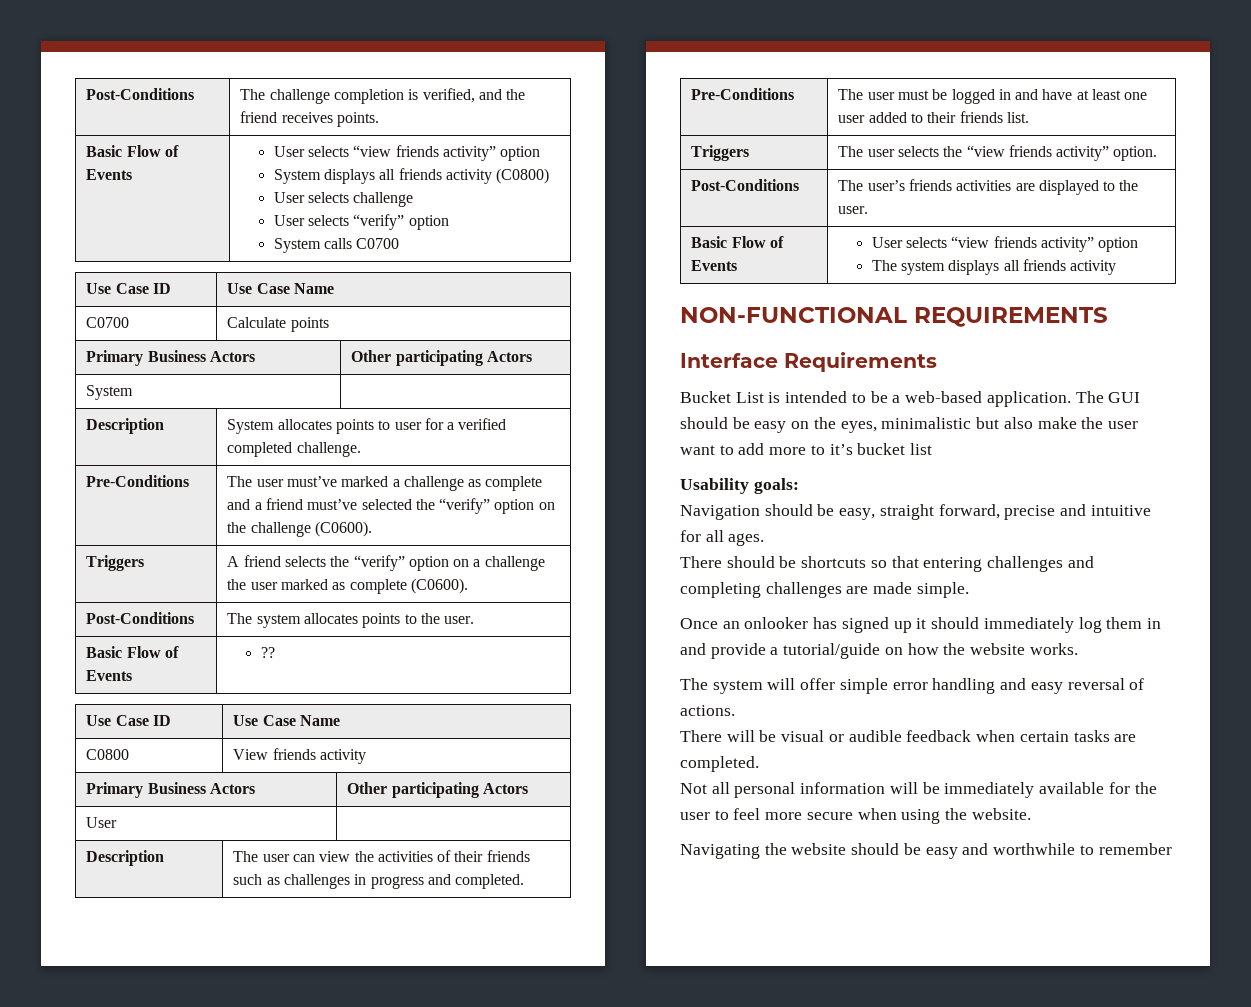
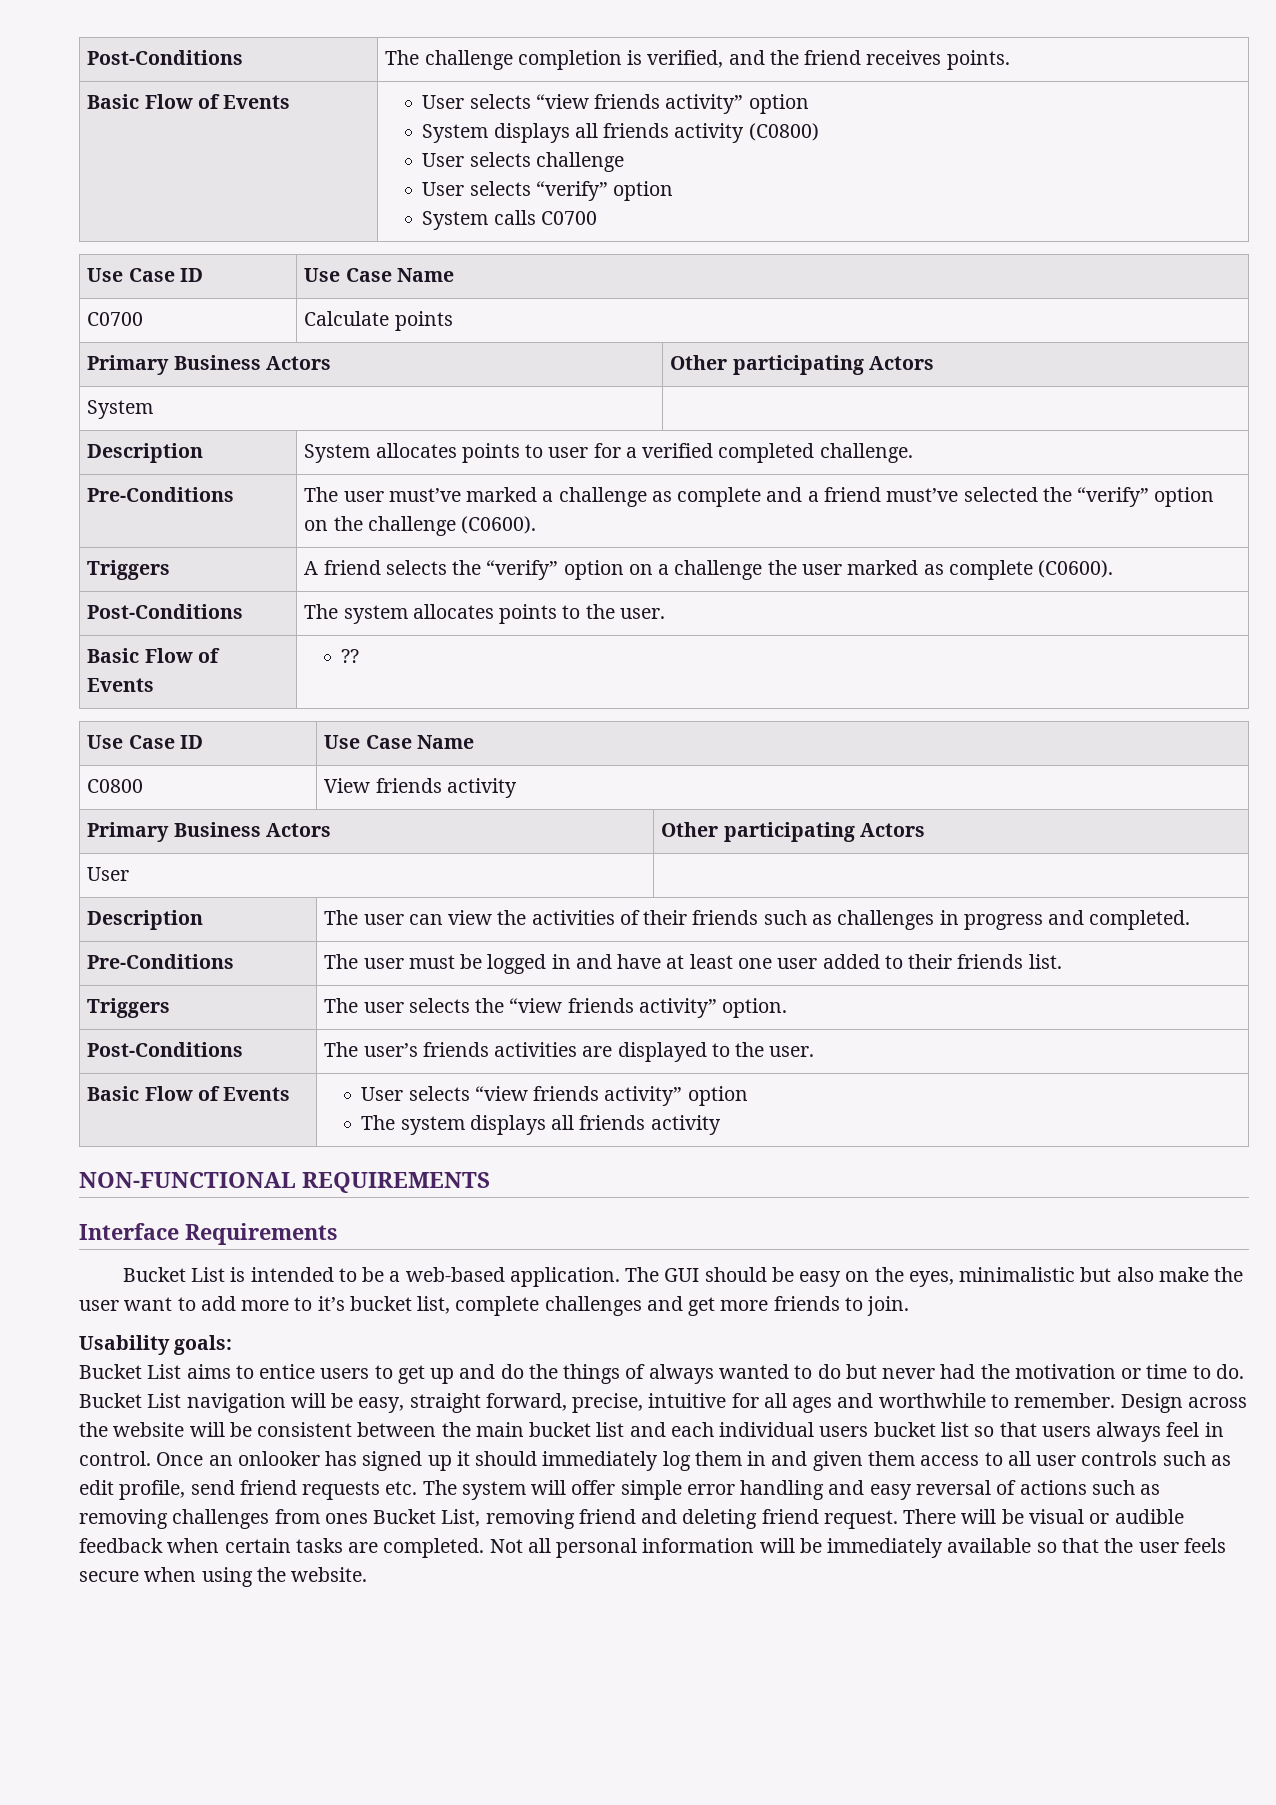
- The GUI should be easy on the eyes, minimalistic but also make the user want to add more to it’s bucket list
+ The GUI should be easy on the eyes, minimalistic but also make the user want to add more to it’s bucket list, complete challenges and get more friends to join.
  Usability goals:
- Navigation should be easy, straight forward, precise and intuitive for all ages.
- There should be shortcuts so that entering challenges and completing challenges are made simple.
- Once an onlooker has signed up it should immediately log them in and provide a tutorial/guide on how the website works.
- The system will offer simple error handling and easy reversal of actions.
- There will be visual or audible feedback when certain tasks are completed.
- Not all personal information will be immediately available for the user to feel more secure when using the website.
+ Bucket List aims to entice users to get up and do the things of always wanted to do but never had the motivation or time to do. Bucket List navigation will be easy, straight forward, precise, intuitive for all ages and worthwhile to remember. Design across the website will be consistent between the main bucket list and each individual users bucket list so that users always feel in control. Once an onlooker has signed up it should immediately log them in and given them access to all user controls such as edit profile, send friend requests etc. The system will offer simple error handling and easy reversal of actions such as removing challenges from ones Bucket List, removing friend and deleting friend request. There will be visual or audible feedback when certain tasks are completed. Not all personal information will be immediately available so that the user feels secure when using the website.
- Navigating the website should be easy and worthwhile to remember

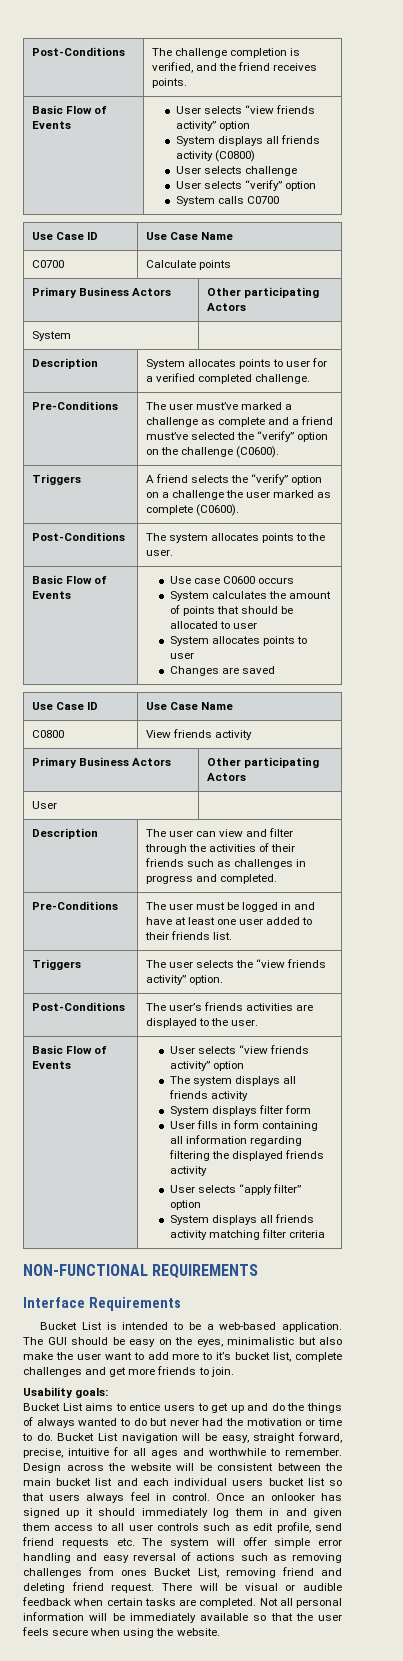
- Basic Flow of Events | ??
+ Basic Flow of Events | Use case C0600 occurs
+ System calculates the amount of points that should be allocated to user
+ System allocates points to user
+ Changes are saved
- Description | The user can view the activities of their friends such as challenges in progress and completed.
+ Description | The user can view and filter through the activities of their friends such as challenges in progress and completed.
+ System displays filter form
+ User fills in form containing all information regarding filtering the displayed friends activity
+ User selects “apply filter” option
+ System displays all friends activity matching filter criteria

